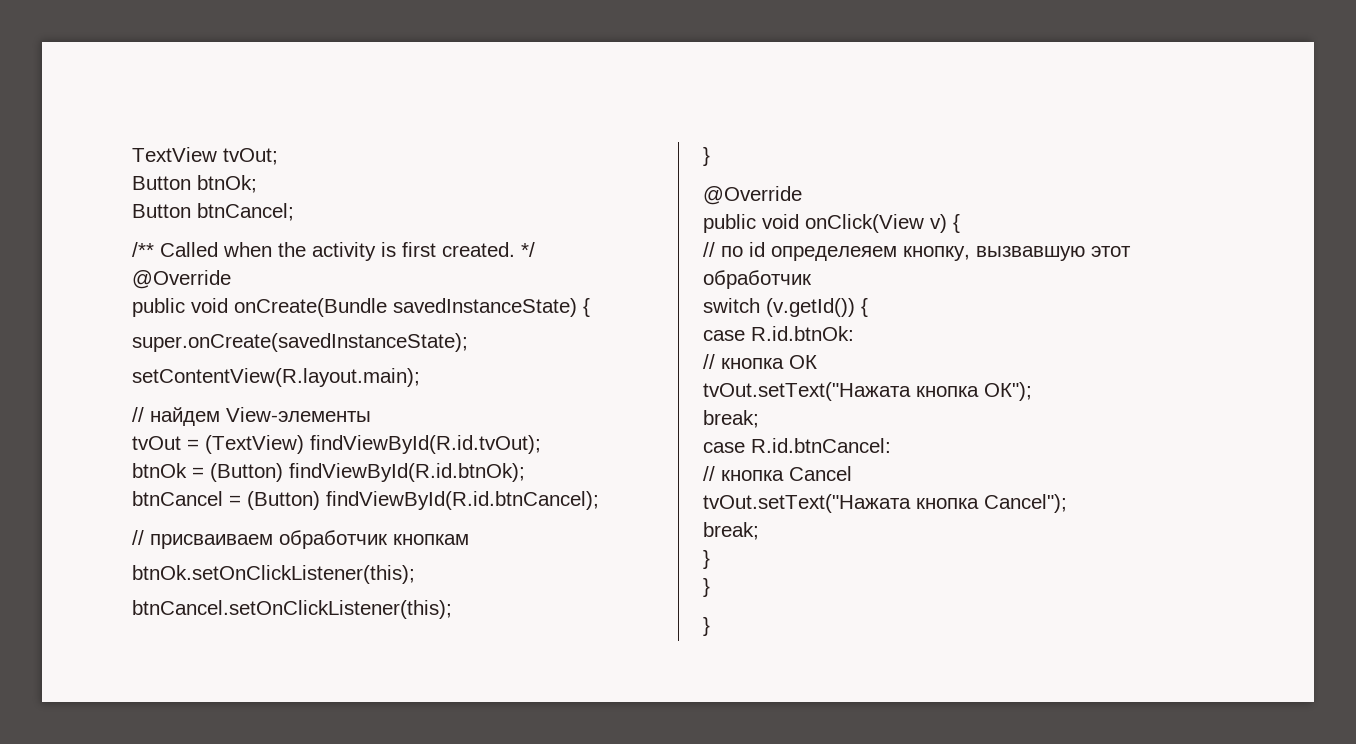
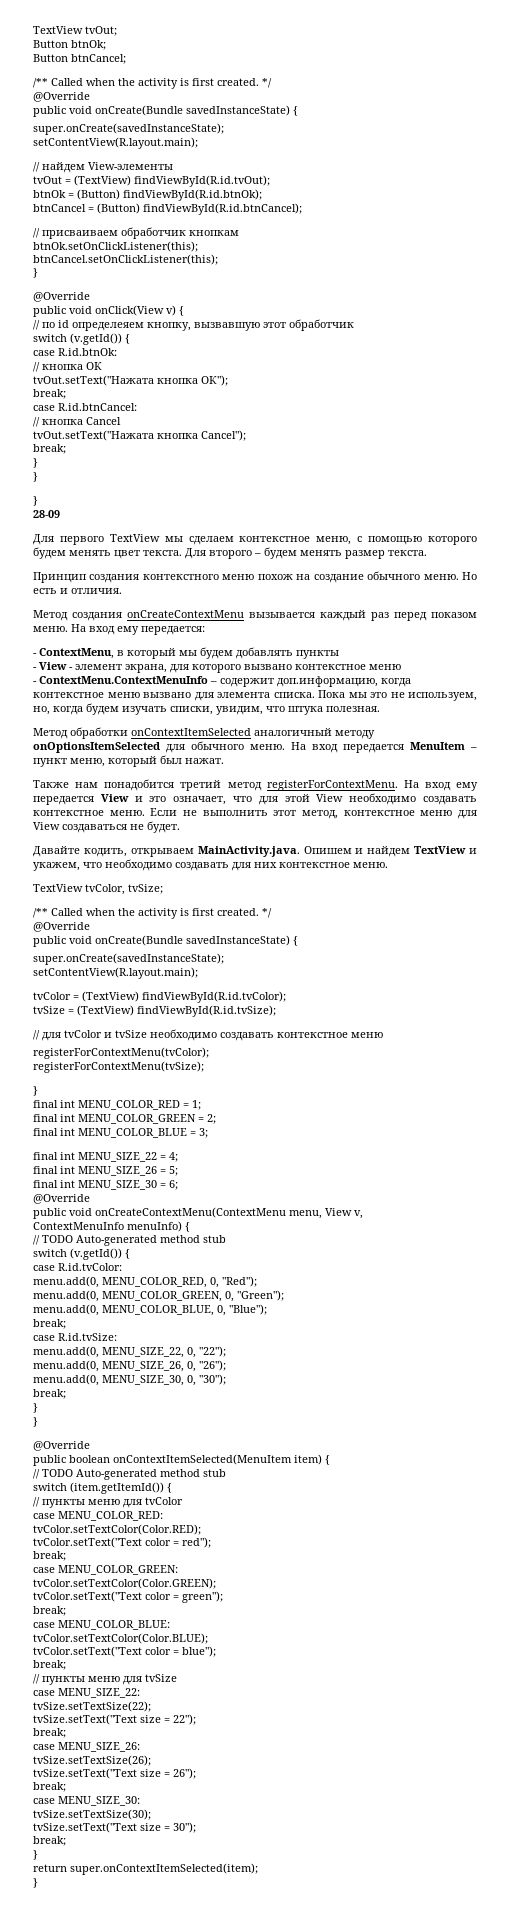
+ 28-09
+ Для первого TextView мы сделаем контекстное меню, с помощью которого будем менять цвет текста. Для второго – будем менять размер текста.
+ Принцип создания контекстного меню похож на создание обычного меню. Но есть и отличия.
+ Метод создания onCreateContextMenu вызывается каждый раз перед показом меню. На вход ему передается:
+ - ContextMenu, в который мы будем добавлять пункты
+ - View - элемент экрана, для которого вызвано контекстное меню
+ - ContextMenu.ContextMenuInfo – содержит доп.информацию, когда контекстное меню вызвано для элемента списка. Пока мы это не используем, но, когда будем изучать списки, увидим, что штука полезная.
+ Метод обработки onContextItemSelected аналогичный методу onOptionsItemSelected для обычного меню. На вход передается MenuItem – пункт меню, который был нажат.
+ Также нам понадобится третий метод registerForContextMenu. На вход ему передается View и это означает, что для этой View необходимо создавать контекстное меню. Если не выполнить этот метод, контекстное меню для View создаваться не будет.
+ Давайте кодить, открываем MainActivity.java. Опишем и найдем TextView и укажем, что необходимо создавать для них контекстное меню.
+ TextView tvColor, tvSize;
+ /** Called when the activity is first created. */
+ @Override
+ public void onCreate(Bundle savedInstanceState) {
+ super.onCreate(savedInstanceState);
+ setContentView(R.layout.main);
+ tvColor = (TextView) findViewById(R.id.tvColor);
+ tvSize = (TextView) findViewById(R.id.tvSize);
+ // для tvColor и tvSize необходимо создавать контекстное меню
+ registerForContextMenu(tvColor);
+ registerForContextMenu(tvSize);
+ }
+ final int MENU_COLOR_RED = 1;
+ final int MENU_COLOR_GREEN = 2;
+ final int MENU_COLOR_BLUE = 3;
+ final int MENU_SIZE_22 = 4;
+ final int MENU_SIZE_26 = 5;
+ final int MENU_SIZE_30 = 6;
+ @Override
+ public void onCreateContextMenu(ContextMenu menu, View v,
+ ContextMenuInfo menuInfo) {
+ // TODO Auto-generated method stub
+ switch (v.getId()) {
+ case R.id.tvColor:
+ menu.add(0, MENU_COLOR_RED, 0, "Red");
+ menu.add(0, MENU_COLOR_GREEN, 0, "Green");
+ menu.add(0, MENU_COLOR_BLUE, 0, "Blue");
+ break;
+ case R.id.tvSize:
+ menu.add(0, MENU_SIZE_22, 0, "22");
+ menu.add(0, MENU_SIZE_26, 0, "26");
+ menu.add(0, MENU_SIZE_30, 0, "30");
+ break;
+ }
+ }
+ @Override
+ public boolean onContextItemSelected(MenuItem item) {
+ // TODO Auto-generated method stub
+ switch (item.getItemId()) {
+ // пункты меню для tvColor
+ case MENU_COLOR_RED:
+ tvColor.setTextColor(Color.RED);
+ tvColor.setText("Text color = red");
+ break;
+ case MENU_COLOR_GREEN:
+ tvColor.setTextColor(Color.GREEN);
+ tvColor.setText("Text color = green");
+ break;
+ case MENU_COLOR_BLUE:
+ tvColor.setTextColor(Color.BLUE);
+ tvColor.setText("Text color = blue");
+ break;
+ // пункты меню для tvSize
+ case MENU_SIZE_22:
+ tvSize.setTextSize(22);
+ tvSize.setText("Text size = 22");
+ break;
+ case MENU_SIZE_26:
+ tvSize.setTextSize(26);
+ tvSize.setText("Text size = 26");
+ break;
+ case MENU_SIZE_30:
+ tvSize.setTextSize(30);
+ tvSize.setText("Text size = 30");
+ break;
+ }
+ return super.onContextItemSelected(item);
+ }

